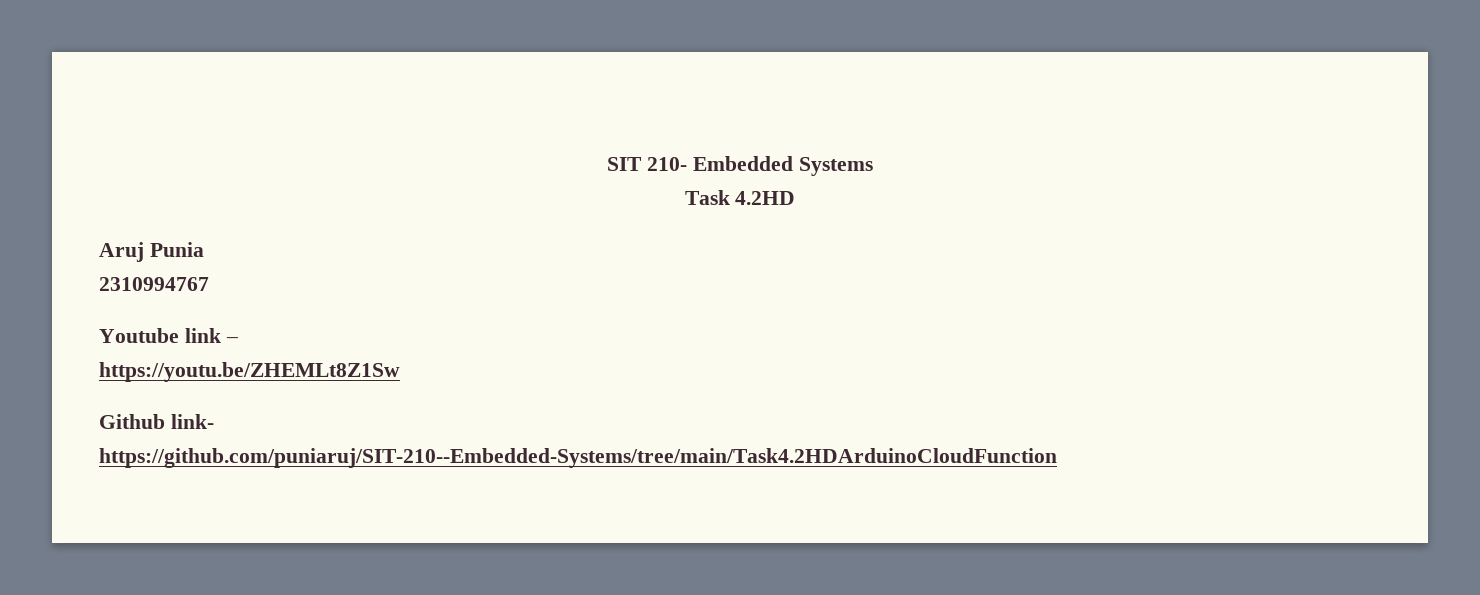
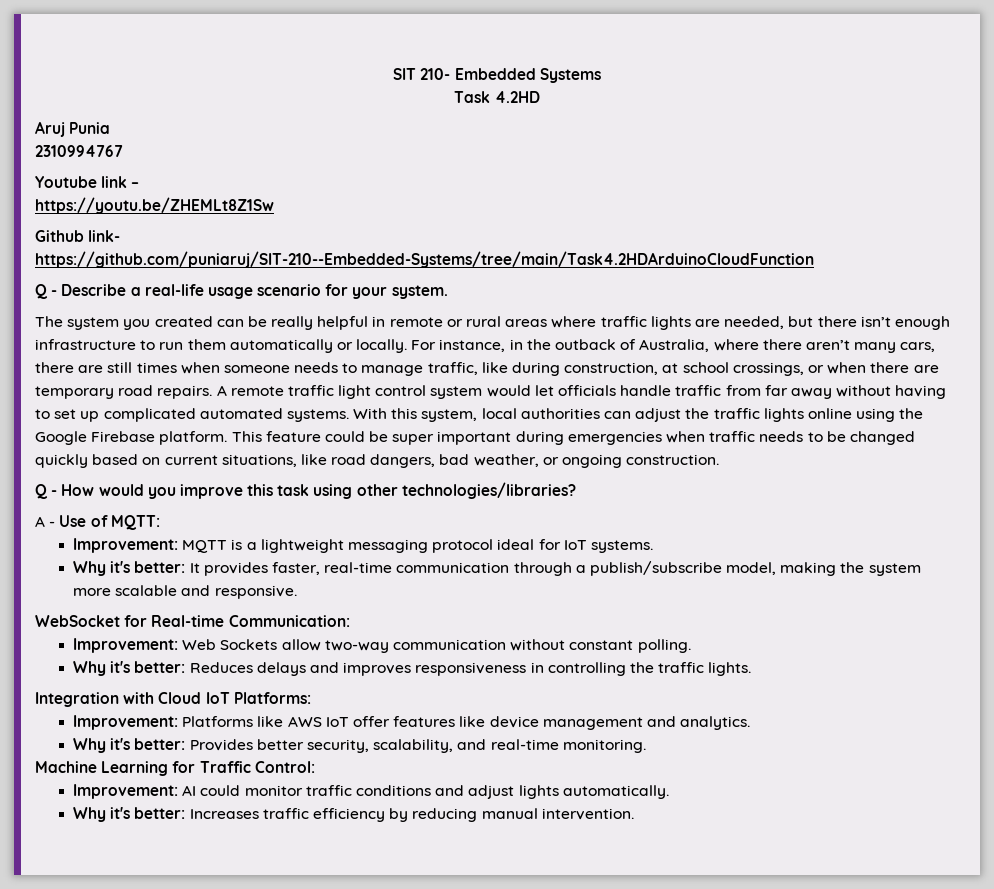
+ Q - Describe a real-life usage scenario for your system.
+ The system you created can be really helpful in remote or rural areas where traffic lights are needed, but there isn’t enough infrastructure to run them automatically or locally. For instance, in the outback of Australia, where there aren’t many cars, there are still times when someone needs to manage traffic, like during construction, at school crossings, or when there are temporary road repairs. A remote traffic light control system would let officials handle traffic from far away without having to set up complicated automated systems. With this system, local authorities can adjust the traffic lights online using the Google Firebase platform. This feature could be super important during emergencies when traffic needs to be changed quickly based on current situations, like road dangers, bad weather, or ongoing construction.
+ Q - How would you improve this task using other technologies/libraries?
+ A - Use of MQTT:
+ Improvement: MQTT is a lightweight messaging protocol ideal for IoT systems.
+ Why it's better: It provides faster, real-time communication through a publish/subscribe model, making the system more scalable and responsive.
+ WebSocket for Real-time Communication:
+ Improvement: Web Sockets allow two-way communication without constant polling.
+ Why it's better: Reduces delays and improves responsiveness in controlling the traffic lights.
+ Integration with Cloud IoT Platforms:
+ Improvement: Platforms like AWS IoT offer features like device management and analytics.
+ Why it's better: Provides better security, scalability, and real-time monitoring.
+ Machine Learning for Traffic Control:
+ Improvement: AI could monitor traffic conditions and adjust lights automatically.
+ Why it's better: Increases traffic efficiency by reducing manual intervention.

